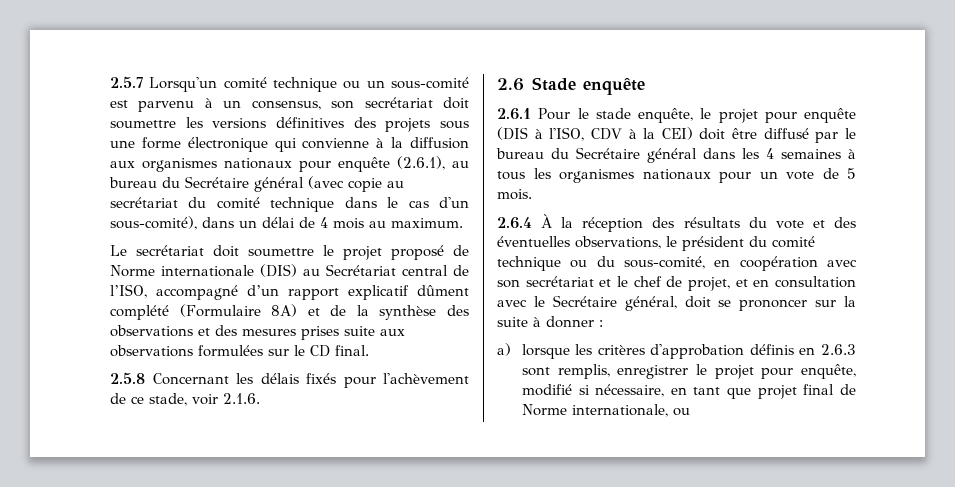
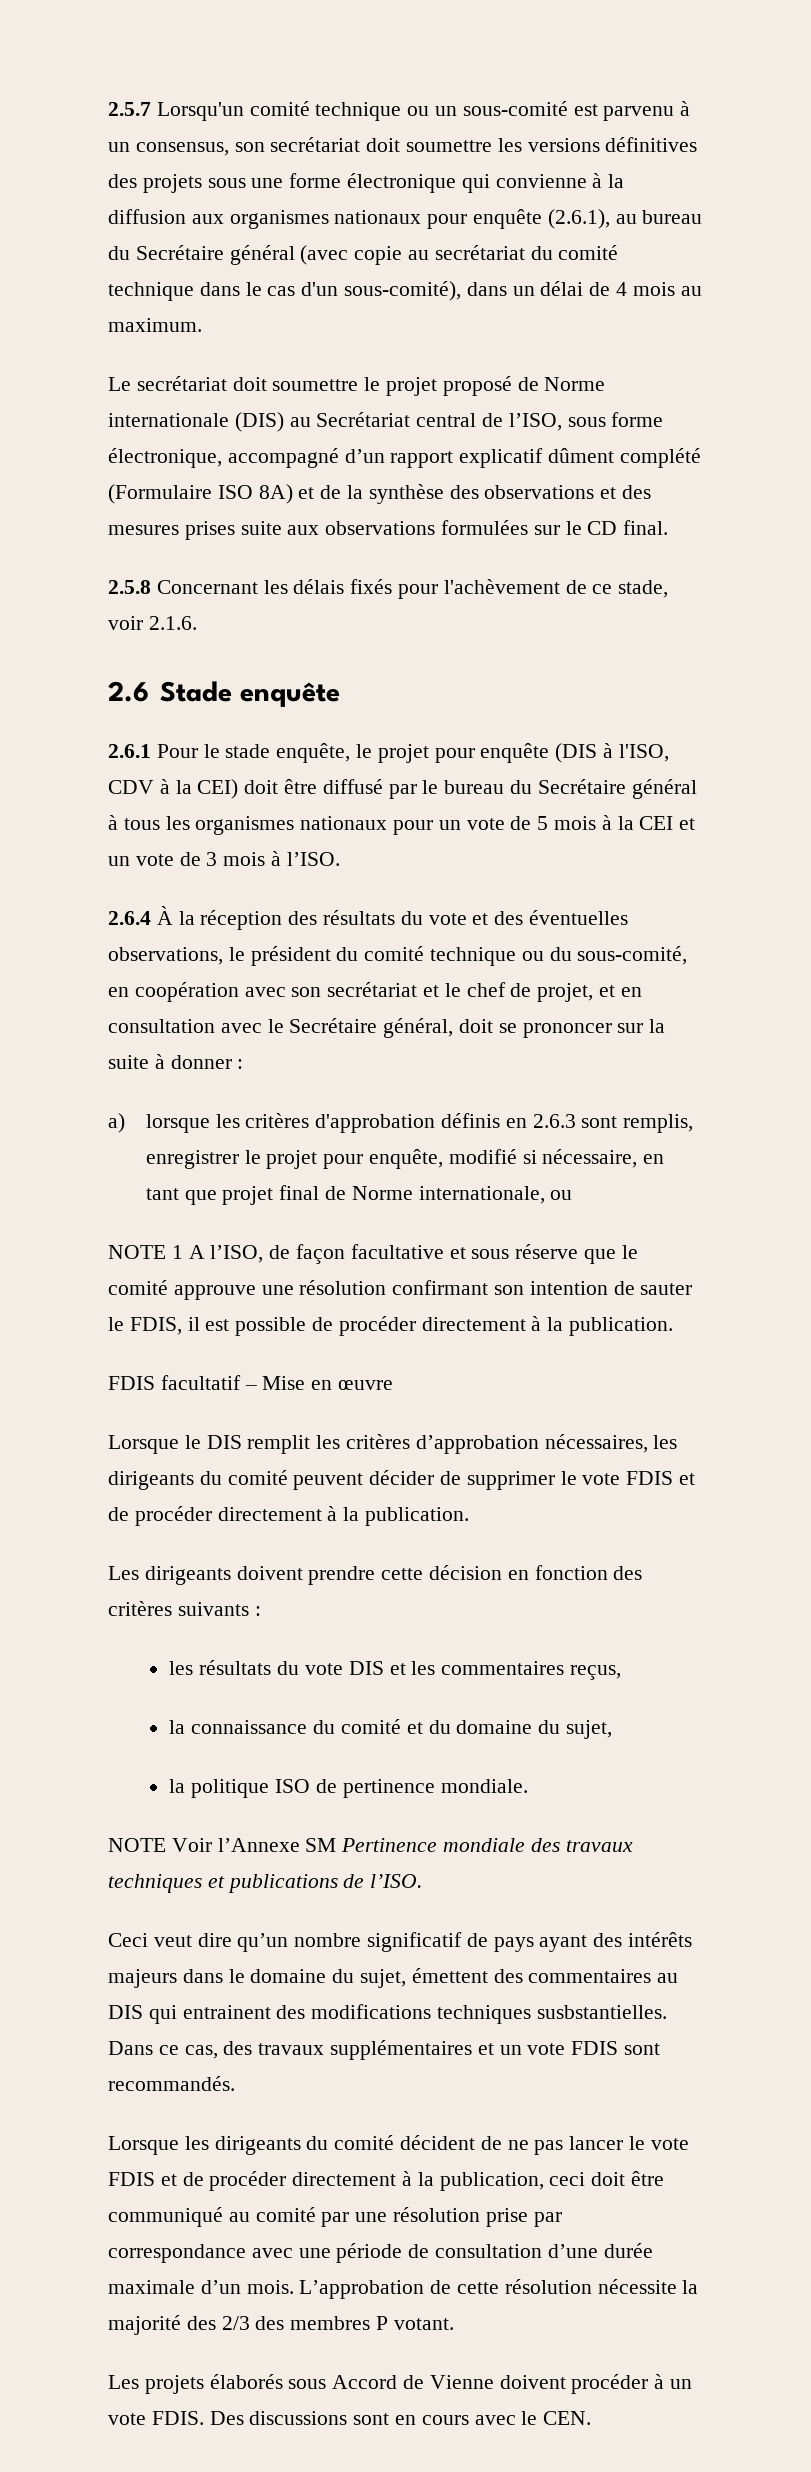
- Le secrétariat doit soumettre le projet proposé de Norme internationale (DIS) au Secrétariat central de l’ISO, accompagné d’un rapport explicatif dûment complété (Formulaire 8A) et de la synthèse des observations et des mesures prises suite aux observations formulées sur le CD final.
+ Le secrétariat doit soumettre le projet proposé de Norme internationale (DIS) au Secrétariat central de l’ISO, sous forme électronique, accompagné d’un rapport explicatif dûment complété (Formulaire ISO 8A) et de la synthèse des observations et des mesures prises suite aux observations formulées sur le CD final.
- 2.6.1 Pour le stade enquête, le projet pour enquête (DIS à l'ISO, CDV à la CEI) doit être diffusé par le bureau du Secrétaire général dans les 4 semaines à tous les organismes nationaux pour un vote de 5 mois.
+ 2.6.1 Pour le stade enquête, le projet pour enquête (DIS à l'ISO, CDV à la CEI) doit être diffusé par le bureau du Secrétaire général à tous les organismes nationaux pour un vote de 5 mois à la CEI et un vote de 3 mois à l’ISO.
+ NOTE 1 A l’ISO, de façon facultative et sous réserve que le comité approuve une résolution confirmant son intention de sauter le FDIS, il est possible de procéder directement à la publication.
+ FDIS facultatif – Mise en œuvre
+ Lorsque le DIS remplit les critères d’approbation nécessaires, les dirigeants du comité peuvent décider de supprimer le vote FDIS et de procéder directement à la publication.
+ Les dirigeants doivent prendre cette décision en fonction des critères suivants :
+ les résultats du vote DIS et les commentaires reçus,
+ la connaissance du comité et du domaine du sujet,
+ la politique ISO de pertinence mondiale.
+ NOTE Voir l’Annexe SM Pertinence mondiale des travaux techniques et publications de l’ISO.
+ Ceci veut dire qu’un nombre significatif de pays ayant des intérêts majeurs dans le domaine du sujet, émettent des commentaires au DIS qui entrainent des modifications techniques susbstantielles. Dans ce cas, des travaux supplémentaires et un vote FDIS sont recommandés.
+ Lorsque les dirigeants du comité décident de ne pas lancer le vote FDIS et de procéder directement à la publication, ceci doit être communiqué au comité par une résolution prise par correspondance avec une période de consultation d’une durée maximale d’un mois. L’approbation de cette résolution nécessite la majorité des 2/3 des membres P votant.
+ Les projets élaborés sous Accord de Vienne doivent procéder à un vote FDIS. Des discussions sont en cours avec le CEN.

